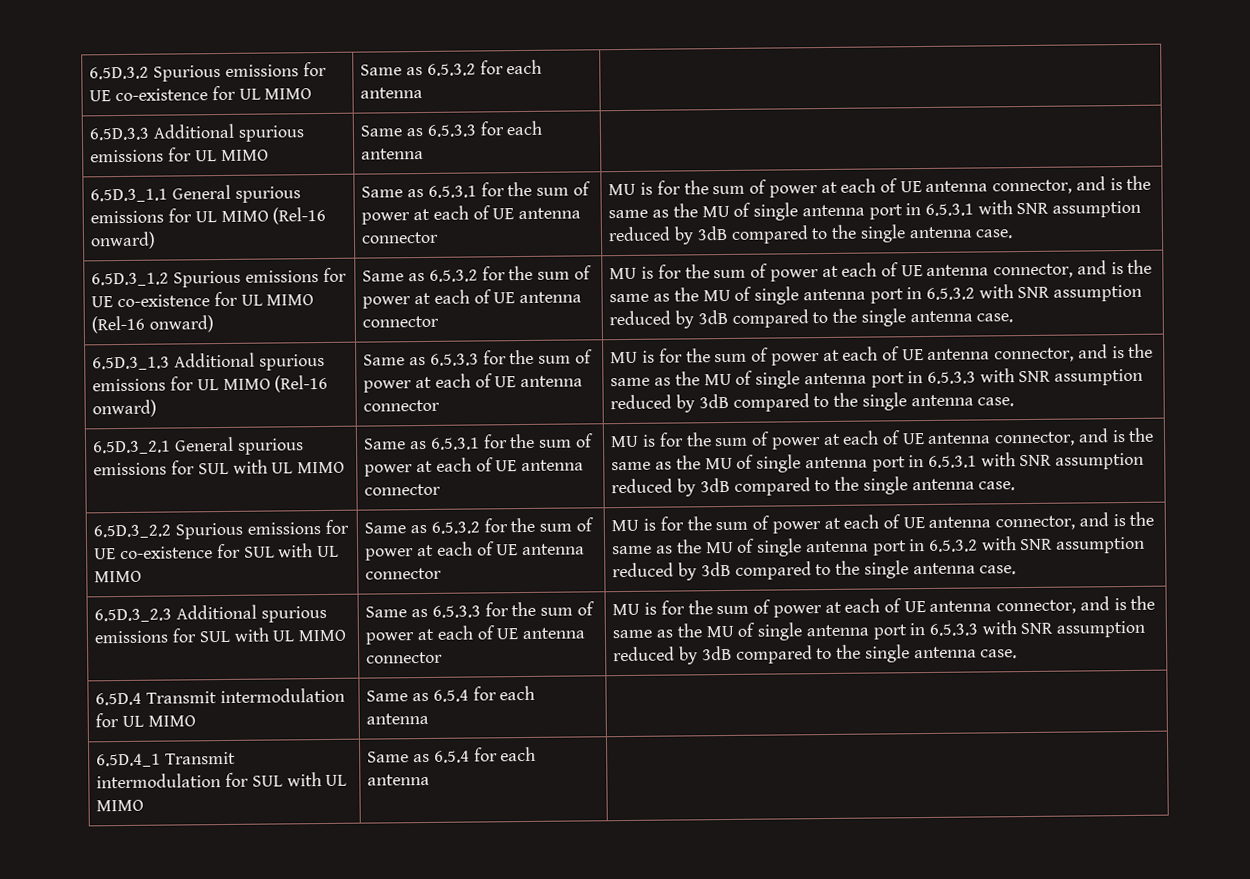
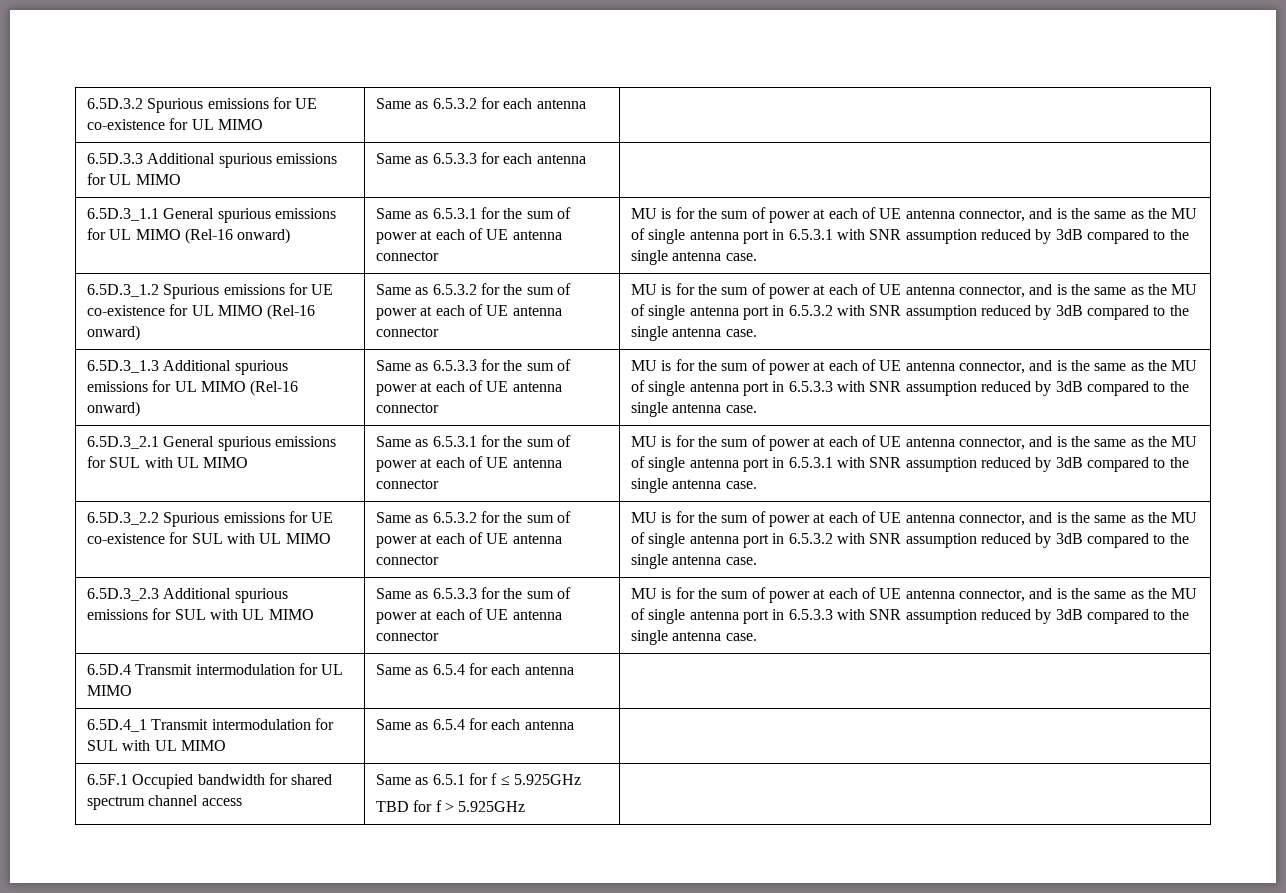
+ 6.5F.1 Occupied bandwidth for shared spectrum channel access | Same as 6.5.1 for f ≤ 5.925GHz
+ TBD for f > 5.925GHz |

